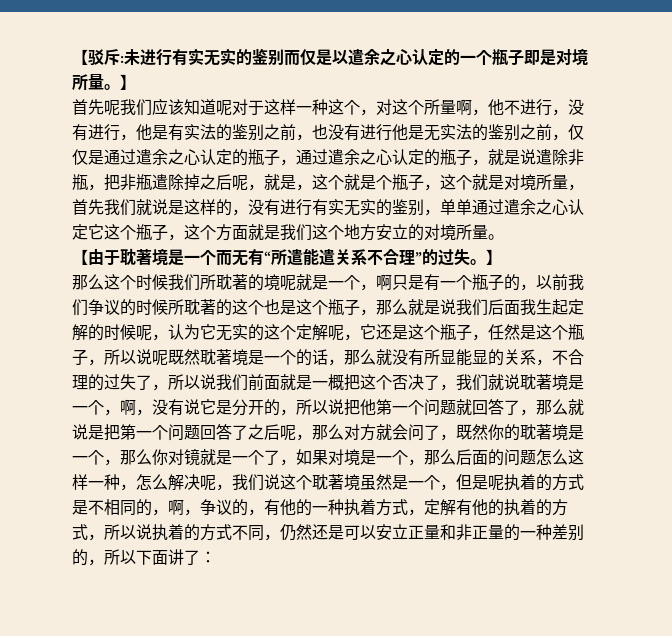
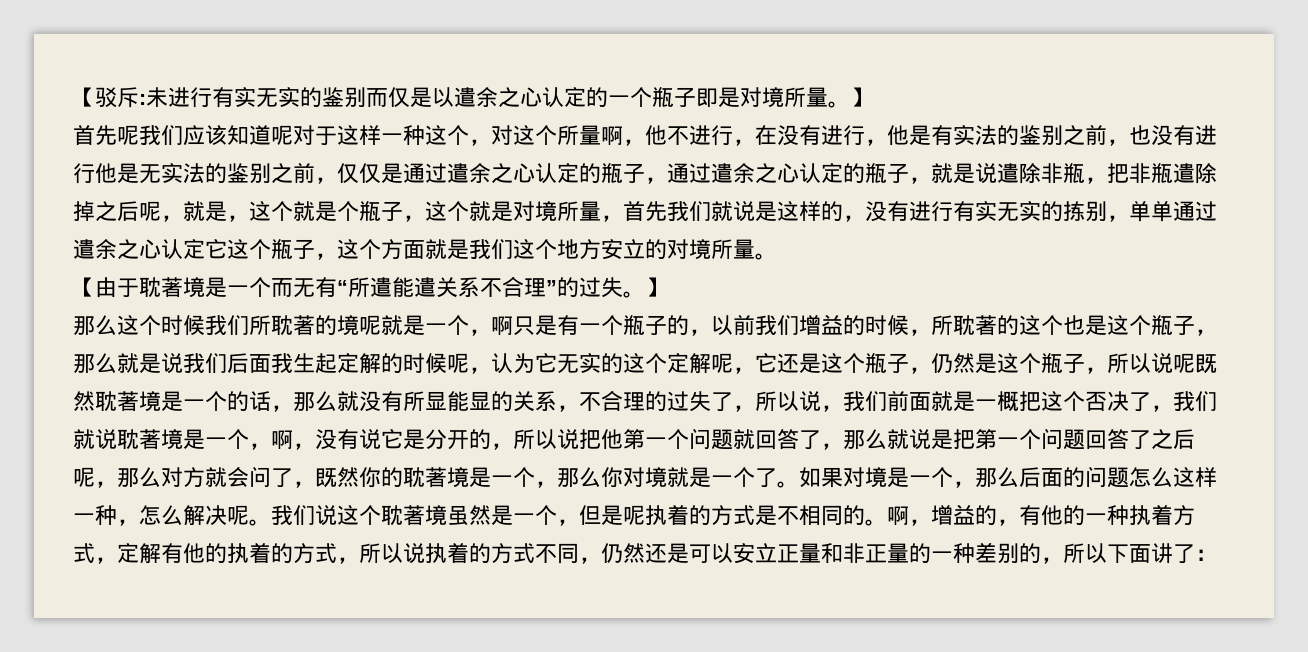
- 首先呢我们应该知道呢对于这样一种这个，对这个所量啊，他不进行，没有进行，他是有实法的鉴别之前，也没有进行他是无实法的鉴别之前，仅仅是通过遣余之心认定的瓶子，通过遣余之心认定的瓶子，就是说遣除非瓶，把非瓶遣除掉之后呢，就是，这个就是个瓶子，这个就是对境所量，首先我们就说是这样的，没有进行有实无实的鉴别，单单通过遣余之心认定它这个瓶子，这个方面就是我们这个地方安立的对境所量。
+ 首先呢我们应该知道呢对于这样一种这个，对这个所量啊，他不进行，在没有进行，他是有实法的鉴别之前，也没有进行他是无实法的鉴别之前，仅仅是通过遣余之心认定的瓶子，通过遣余之心认定的瓶子，就是说遣除非瓶，把非瓶遣除掉之后呢，就是，这个就是个瓶子，这个就是对境所量，首先我们就说是这样的，没有进行有实无实的拣别，单单通过遣余之心认定它这个瓶子，这个方面就是我们这个地方安立的对境所量。
- 那么这个时候我们所耽著的境呢就是一个，啊只是有一个瓶子的，以前我们争议的时候所耽著的这个也是这个瓶子，那么就是说我们后面我生起定解的时候呢，认为它无实的这个定解呢，它还是这个瓶子，任然是这个瓶子，所以说呢既然耽著境是一个的话，那么就没有所显能显的关系，不合理的过失了，所以说我们前面就是一概把这个否决了，我们就说耽著境是一个，啊，没有说它是分开的，所以说把他第一个问题就回答了，那么就说是把第一个问题回答了之后呢，那么对方就会问了，既然你的耽著境是一个，那么你对镜就是一个了，如果对境是一个，那么后面的问题怎么这样一种，怎么解决呢，我们说这个耽著境虽然是一个，但是呢执着的方式是不相同的，啊，争议的，有他的一种执着方式，定解有他的执着的方式，所以说执着的方式不同，仍然还是可以安立正量和非正量的一种差别的，所以下面讲了：
+ 那么这个时候我们所耽著的境呢就是一个，啊只是有一个瓶子的，以前我们增益的时候，所耽著的这个也是这个瓶子，那么就是说我们后面我生起定解的时候呢，认为它无实的这个定解呢，它还是这个瓶子，仍然是这个瓶子，所以说呢既然耽著境是一个的话，那么就没有所显能显的关系，不合理的过失了，所以说，我们前面就是一概把这个否决了，我们就说耽著境是一个，啊，没有说它是分开的，所以说把他第一个问题就回答了，那么就说是把第一个问题回答了之后呢，那么对方就会问了，既然你的耽著境是一个，那么你对境就是一个了。如果对境是一个，那么后面的问题怎么这样一种，怎么解决呢。我们说这个耽著境虽然是一个，但是呢执着的方式是不相同的。啊，增益的，有他的一种执着方式，定解有他的执着的方式，所以说执着的方式不同，仍然还是可以安立正量和非正量的一种差别的，所以下面讲了：

